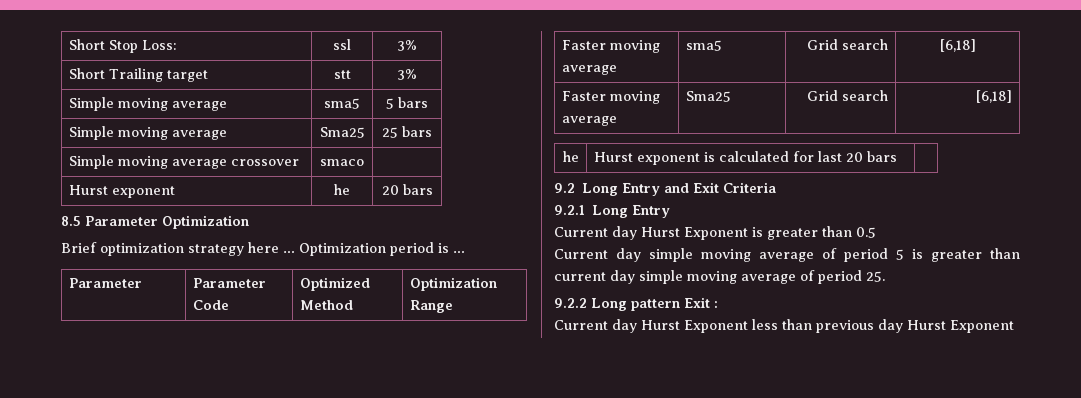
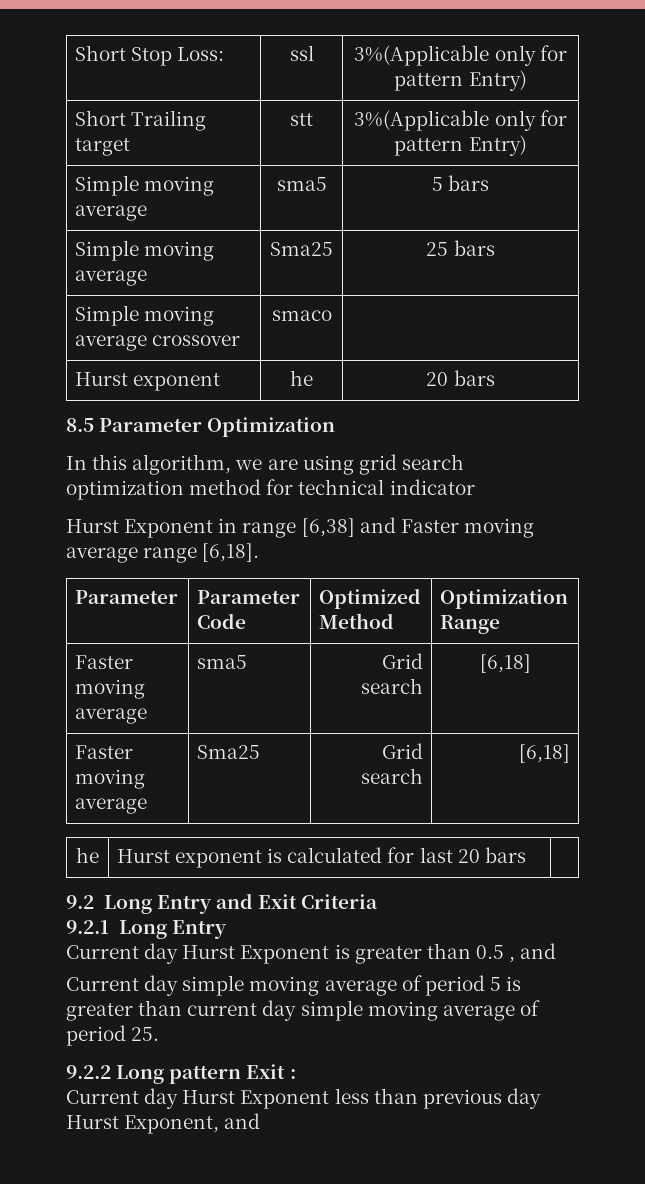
- Short Stop Loss: | ssl | 3%
+ Short Stop Loss: | ssl | 3%(Applicable only for pattern Entry)
- Short Trailing target | stt | 3%
+ Short Trailing target | stt | 3%(Applicable only for pattern Entry)
- Brief optimization strategy here … Optimization period is …
+ In this algorithm, we are using grid search optimization method for technical indicator
+ Hurst Exponent in range [6,38] and Faster moving average range [6,18].
- Current day Hurst Exponent is greater than 0.5
+ Current day Hurst Exponent is greater than 0.5 , and
- Current day Hurst Exponent less than previous day Hurst Exponent
+ Current day Hurst Exponent less than previous day Hurst Exponent, and

